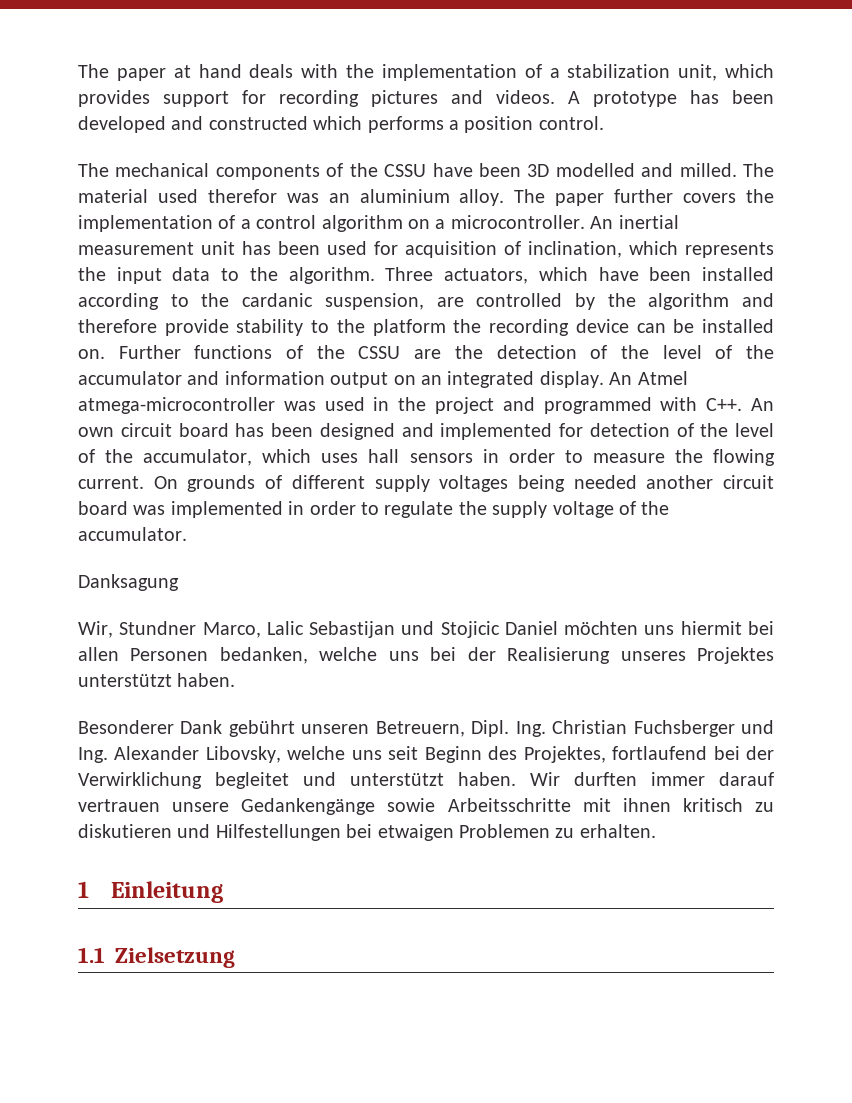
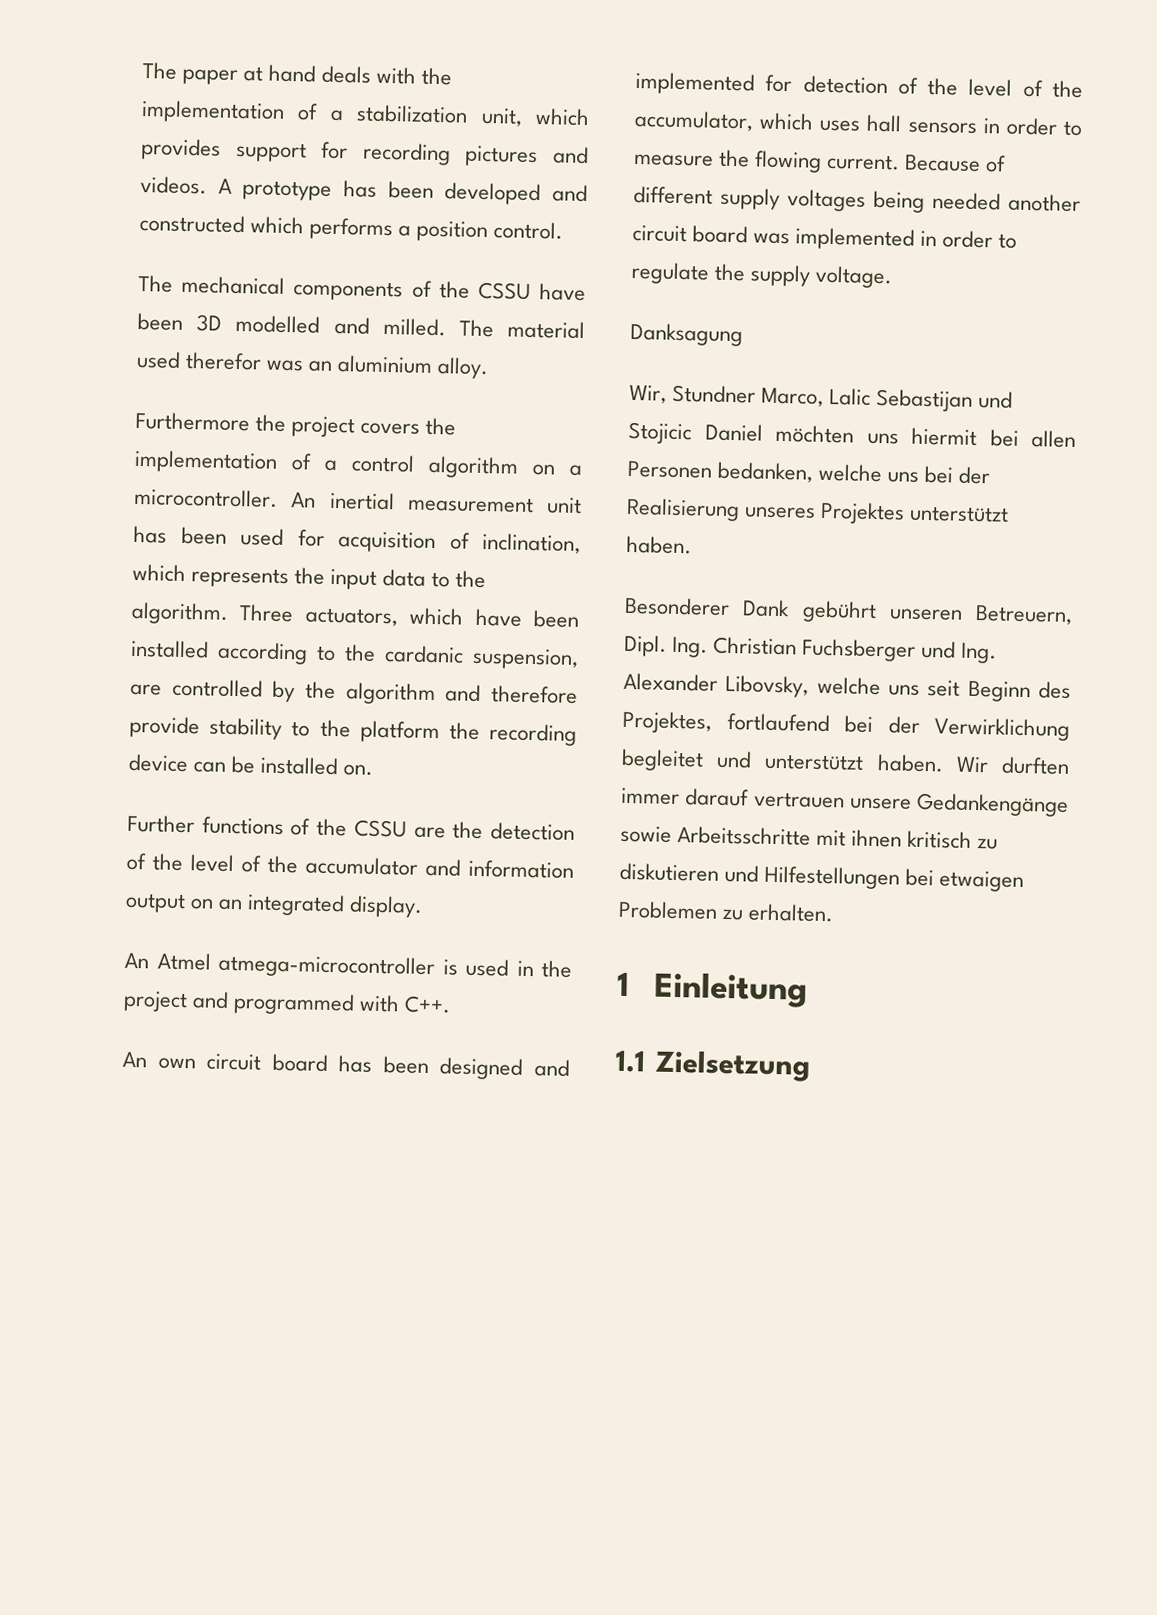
- The material used therefor was an aluminium alloy. The paper further covers the implementation of a control algorithm on a microcontroller.
+ The material used therefor was an aluminium alloy.
+ Furthermore the project covers the implementation of a control algorithm on a microcontroller.
- Three actuators, which have been installed according to the cardanic suspension, are controlled by the algorithm and therefore provide stability to the platform the recording device can be installed on. Further functions of the CSSU are the detection of the level of the accumulator and information output on an integrated display. An Atmel atmega-microcontroller was used in the project and programmed with C++. An own circuit board has been designed and implemented for detection of the level of the accumulator, which uses hall sensors in order to measure the flowing current.
+ Three actuators, which have been installed according to the cardanic suspension, are controlled by the algorithm and therefore provide stability to the platform the recording device can be installed on.
+ Further functions of the CSSU are the detection of the level of the accumulator and information output on an integrated display.
+ An Atmel atmega-microcontroller is used in the project and programmed with C++.
+ An own circuit board has been designed and implemented for detection of the level of the accumulator, which uses hall sensors in order to measure the flowing current.
- On grounds of different supply voltages being needed another circuit board was implemented in order to regulate the supply voltage of the accumulator.
+ Because of different supply voltages being needed another circuit board was implemented in order to regulate the supply voltage.

